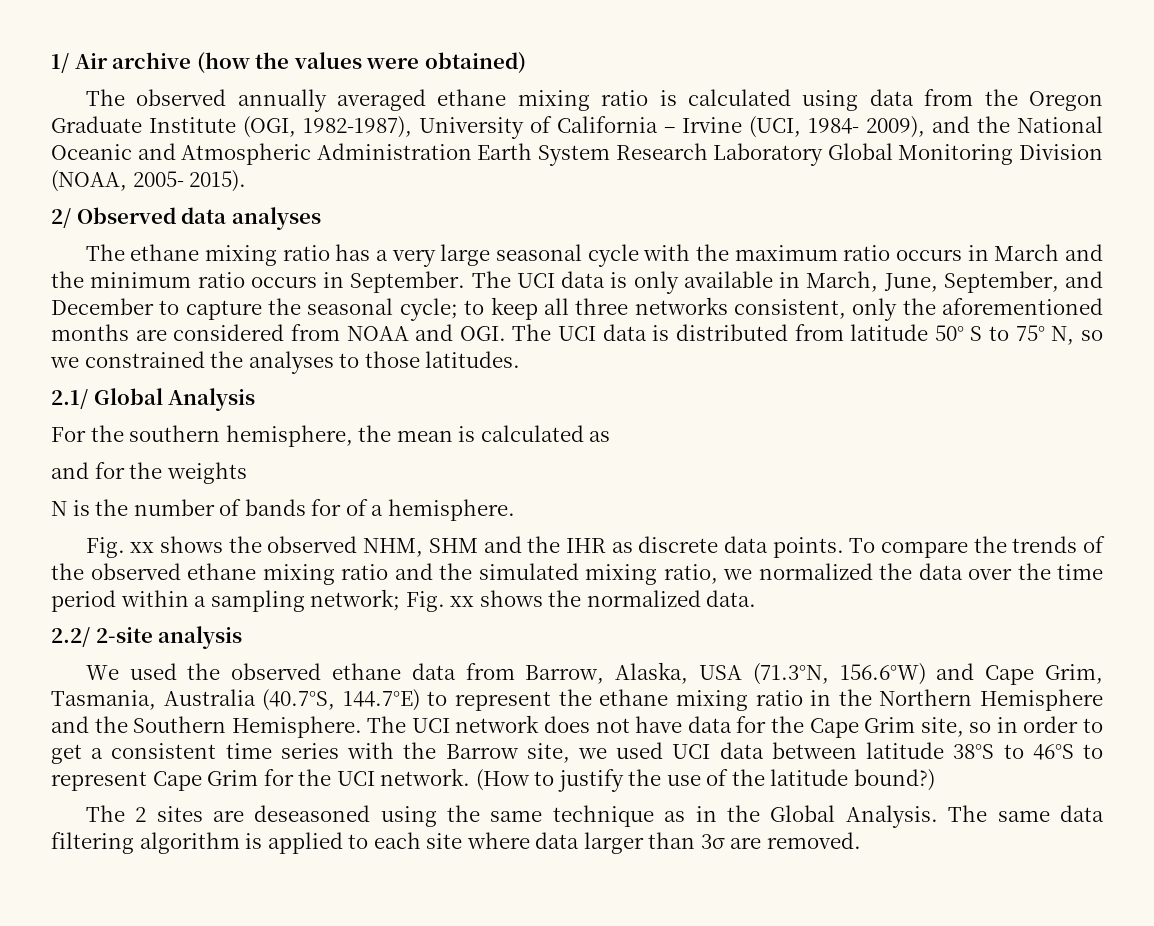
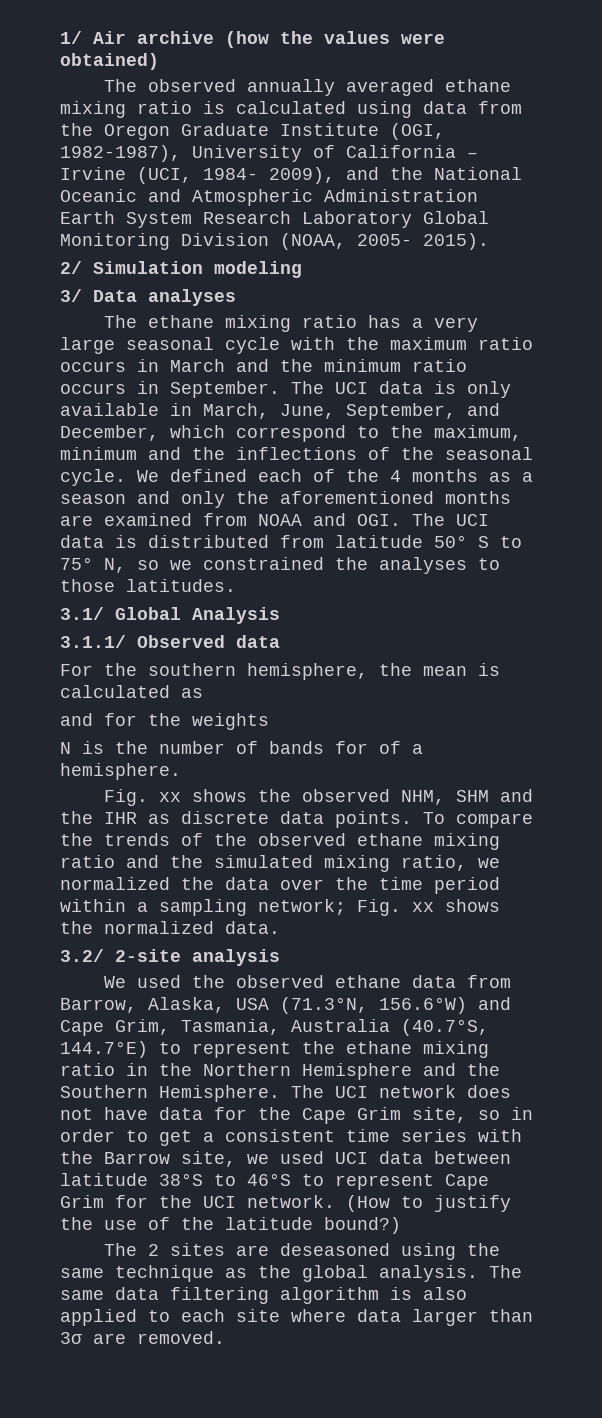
- 2/ Observed data analyses
+ 2/ Simulation modeling
+ 3/ Data analyses
- The UCI data is only available in March, June, September, and December to capture the seasonal cycle; to keep all three networks consistent, only the aforementioned months are considered from NOAA and OGI. The UCI data is distributed from latitude 50° S to 75° N, so we constrained the analyses to those latitudes.
+ The UCI data is only available in March, June, September, and December, which correspond to the maximum, minimum and the inflections of the seasonal cycle. We defined each of the 4 months as a season and only the aforementioned months are examined from NOAA and OGI. The UCI data is distributed from latitude 50° S to 75° N, so we constrained the analyses to those latitudes.
- 2.1/ Global Analysis
+ 3.1/ Global Analysis
+ 3.1.1/ Observed data
- 2.2/ 2-site analysis
+ 3.2/ 2-site analysis
- The 2 sites are deseasoned using the same technique as in the Global Analysis.
+ The 2 sites are deseasoned using the same technique as the global analysis.
- The same data filtering algorithm is applied to each site where data larger than 3σ are removed.
+ The same data filtering algorithm is also applied to each site where data larger than 3σ are removed.

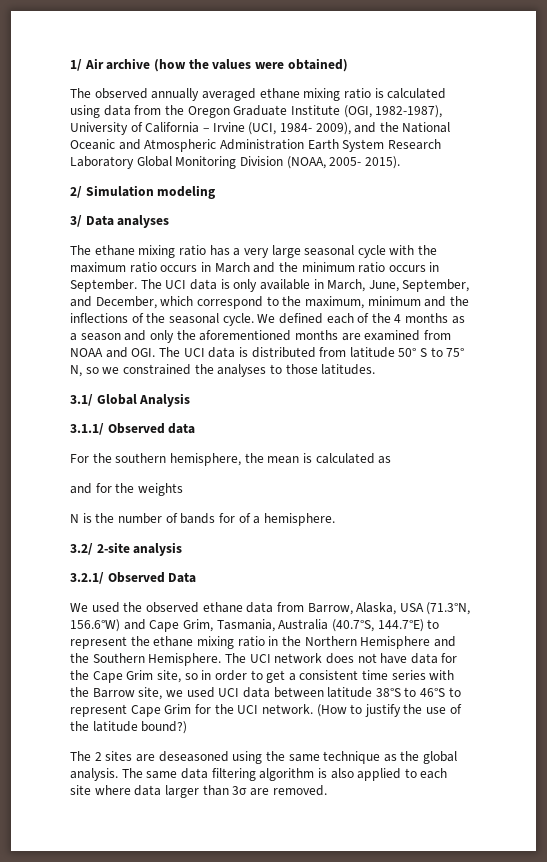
- Fig. xx shows the observed NHM, SHM and the IHR as discrete data points. To compare the trends of the observed ethane mixing ratio and the simulated mixing ratio, we normalized the data over the time period within a sampling network; Fig. xx shows the normalized data.
+ 3.2.1/ Observed Data

